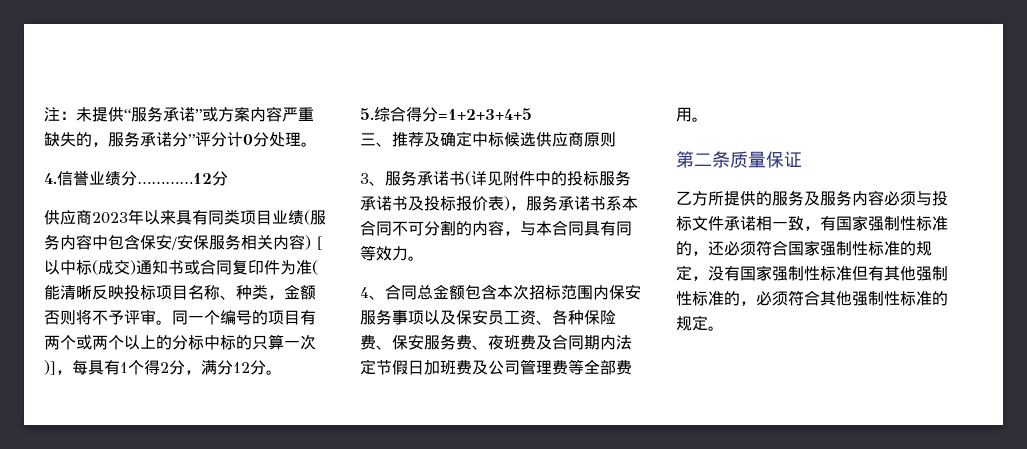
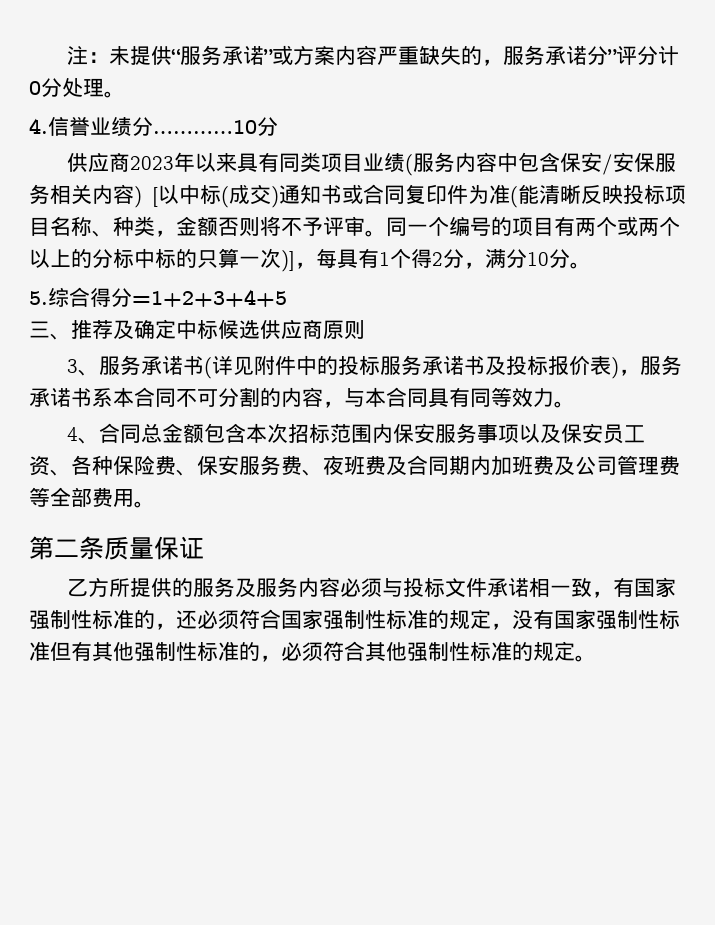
- 4.信誉业绩分…………12分
+ 4.信誉业绩分…………10分
- 同一个编号的项目有两个或两个以上的分标中标的只算一次)]，每具有1个得2分，满分12分。
+ 同一个编号的项目有两个或两个以上的分标中标的只算一次)]，每具有1个得2分，满分10分。
- 4、合同总金额包含本次招标范围内保安服务事项以及保安员工资、各种保险费、保安服务费、夜班费及合同期内法定节假日加班费及公司管理费等全部费用。
+ 4、合同总金额包含本次招标范围内保安服务事项以及保安员工资、各种保险费、保安服务费、夜班费及合同期内加班费及公司管理费等全部费用。

